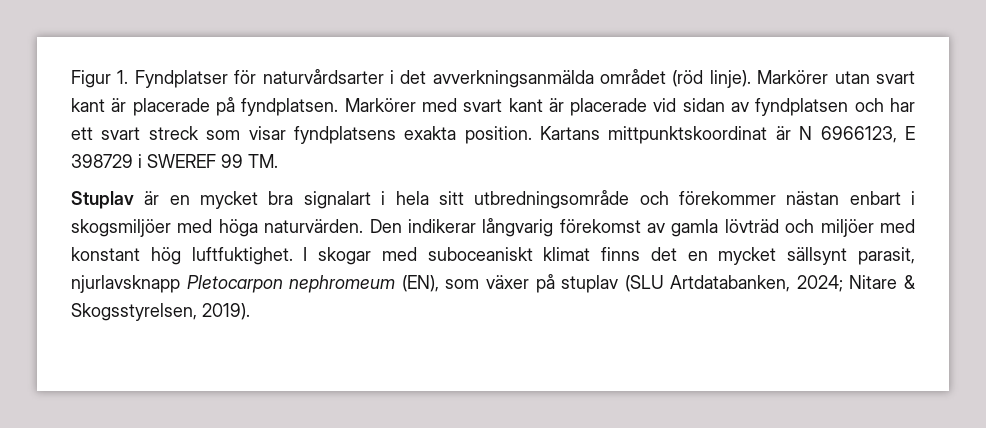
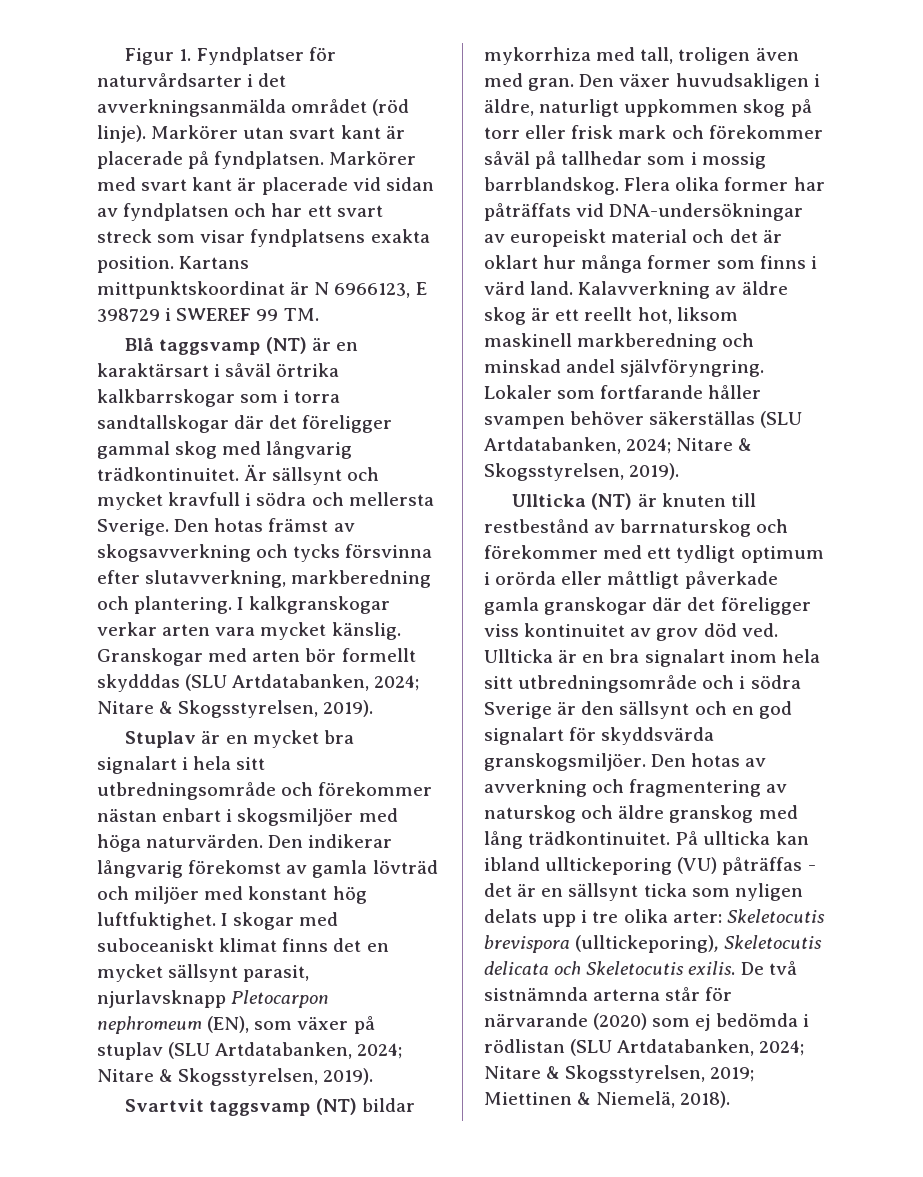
+ Blå taggsvamp (NT) är en karaktärsart i såväl örtrika kalkbarrskogar som i torra sandtallskogar där det föreligger gammal skog med långvarig trädkontinuitet. Är sällsynt och mycket kravfull i södra och mellersta Sverige. Den hotas främst av skogsavverkning och tycks försvinna efter slutavverkning, markberedning och plantering. I kalkgranskogar verkar arten vara mycket känslig. Granskogar med arten bör formellt skydddas (SLU Artdatabanken, 2024; Nitare & Skogsstyrelsen, 2019).
+ Svartvit taggsvamp (NT) bildar mykorrhiza med tall, troligen även med gran. Den växer huvudsakligen i äldre, naturligt uppkommen skog på torr eller frisk mark och förekommer såväl på tallhedar som i mossig barrblandskog. Flera olika former har påträffats vid DNA-undersökningar av europeiskt material och det är oklart hur många former som finns i värd land. Kalavverkning av äldre skog är ett reellt hot, liksom maskinell markberedning och minskad andel självföryngring. Lokaler som fortfarande håller svampen behöver säkerställas (SLU Artdatabanken, 2024; Nitare & Skogsstyrelsen, 2019).
+ Ullticka (NT) är knuten till restbestånd av barrnaturskog och förekommer med ett tydligt optimum i orörda eller måttligt påverkade gamla granskogar där det föreligger viss kontinuitet av grov död ved. Ullticka är en bra signalart inom hela sitt utbredningsområde och i södra Sverige är den sällsynt och en god signalart för skyddsvärda granskogsmiljöer. Den hotas av avverkning och fragmentering av naturskog och äldre granskog med lång trädkontinuitet. På ullticka kan ibland ulltickeporing (VU) påträffas - det är en sällsynt ticka som nyligen delats upp i tre olika arter: Skeletocutis brevispora (ulltickeporing), Skeletocutis delicata och Skeletocutis exilis. De två sistnämnda arterna står för närvarande (2020) som ej bedömda i rödlistan (SLU Artdatabanken, 2024; Nitare & Skogsstyrelsen, 2019; Miettinen & Niemelä, 2018).

